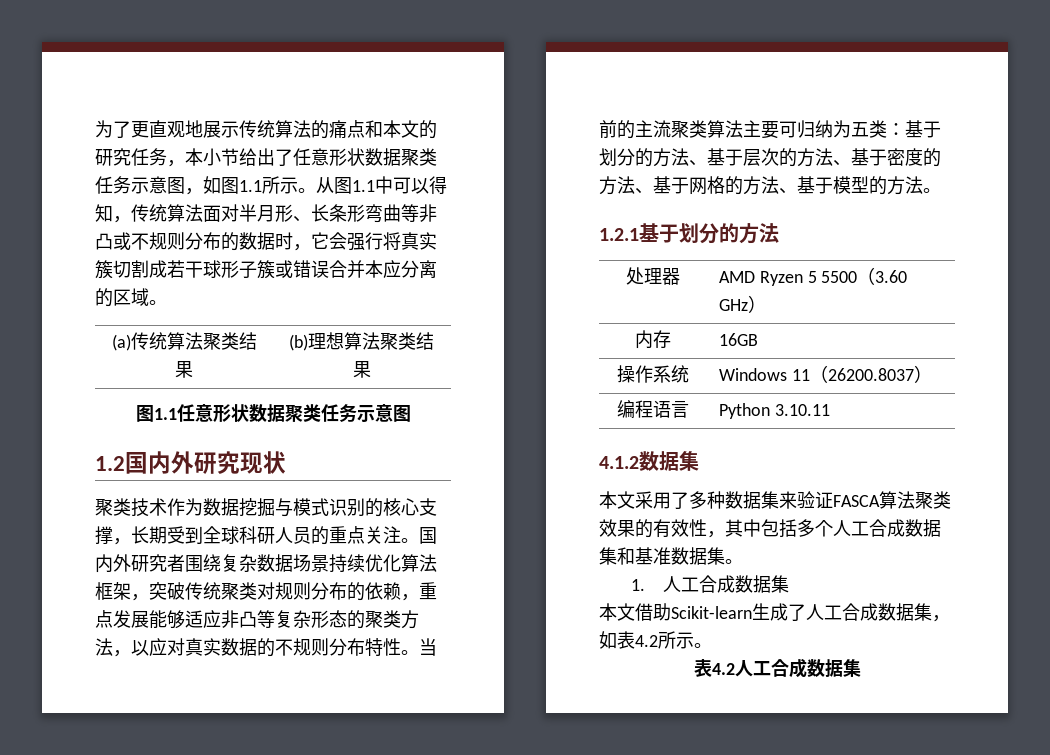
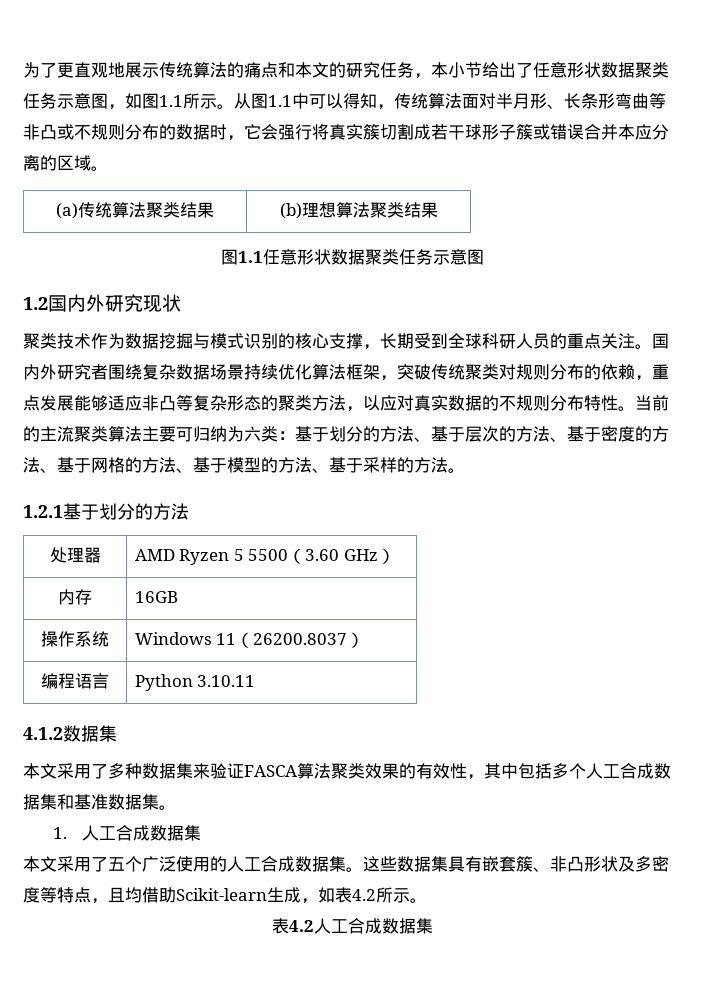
- 当前的主流聚类算法主要可归纳为五类：基于划分的方法、基于层次的方法、基于密度的方法、基于网格的方法、基于模型的方法。
+ 当前的主流聚类算法主要可归纳为六类：基于划分的方法、基于层次的方法、基于密度的方法、基于网格的方法、基于模型的方法、基于采样的方法。
- 本文借助Scikit-learn生成了人工合成数据集，如表4.2所示。
+ 本文采用了五个广泛使用的人工合成数据集。这些数据集具有嵌套簇、非凸形状及多密度等特点，且均借助Scikit-learn生成，如表4.2所示。

